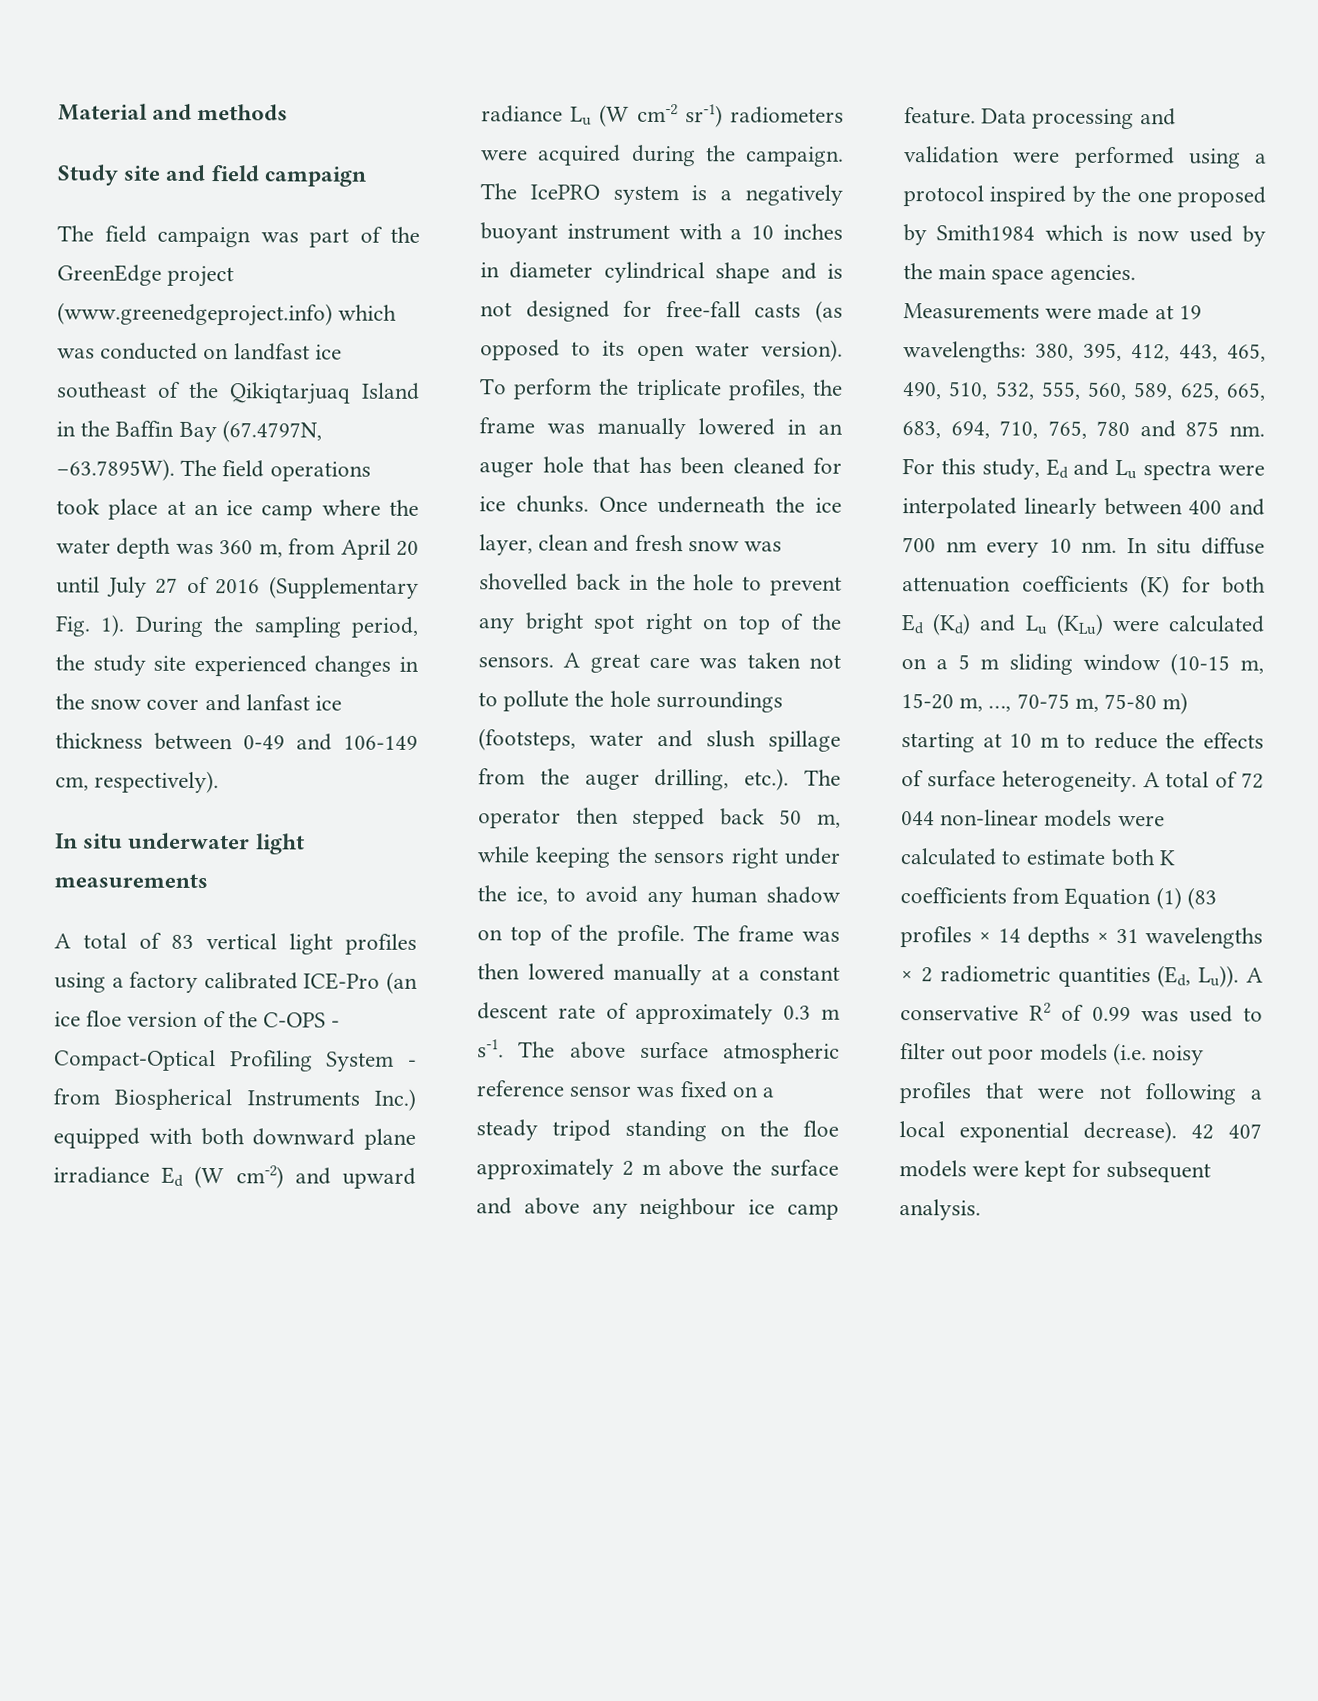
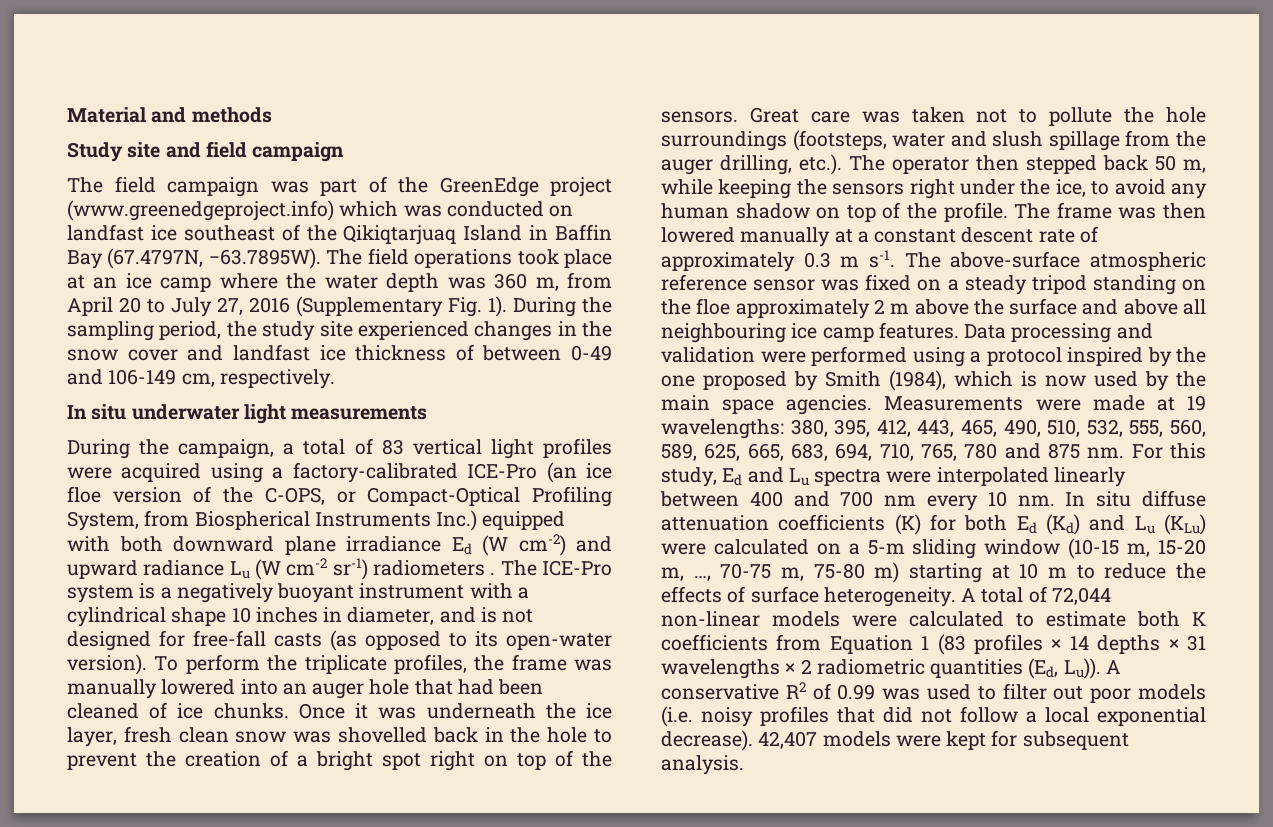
- The field campaign was part of the GreenEdge project (www.greenedgeproject.info) which was conducted on landfast ice southeast of the Qikiqtarjuaq Island in the Baffin Bay (67.4797N, −63.7895W). The field operations took place at an ice camp where the water depth was 360 m, from April 20 until July 27 of 2016 (Supplementary Fig. 1).
+ The field campaign was part of the GreenEdge project (www.greenedgeproject.info) which was conducted on landfast ice southeast of the Qikiqtarjuaq Island in Baffin Bay (67.4797N, −63.7895W). The field operations took place at an ice camp where the water depth was 360 m, from April 20 to July 27, 2016 (Supplementary Fig. 1).
- During the sampling period, the study site experienced changes in the snow cover and lanfast ice thickness between 0-49 and 106-149 cm, respectively).
+ During the sampling period, the study site experienced changes in the snow cover and landfast ice thickness of between 0-49 and 106-149 cm, respectively.
- A total of 83 vertical light profiles using a factory calibrated ICE-Pro (an ice floe version of the C-OPS - Compact-Optical Profiling System - from Biospherical Instruments Inc.) equipped with both downward plane irradiance Ed (W cm-2) and upward radiance Lu (W cm-2 sr-1) radiometers were acquired during the campaign. The IcePRO system is a negatively buoyant instrument with a 10 inches in diameter cylindrical shape and is not designed for free-fall casts (as opposed to its open water version).
+ During the campaign, a total of 83 vertical light profiles were acquired using a factory-calibrated ICE-Pro (an ice floe version of the C-OPS, or Compact-Optical Profiling System, from Biospherical Instruments Inc.) equipped with both downward plane irradiance Ed (W cm-2) and upward radiance Lu (W cm-2 sr-1) radiometers . The ICE-Pro system is a negatively buoyant instrument with a cylindrical shape 10 inches in diameter, and is not designed for free-fall casts (as opposed to its open-water version).
- To perform the triplicate profiles, the frame was manually lowered in an auger hole that has been cleaned for ice chunks.
+ To perform the triplicate profiles, the frame was manually lowered into an auger hole that had been cleaned of ice chunks.
- Once underneath the ice layer, clean and fresh snow was shovelled back in the hole to prevent any bright spot right on top of the sensors.
+ Once it was underneath the ice layer, fresh clean snow was shovelled back in the hole to prevent the creation of a bright spot right on top of the sensors.
- A great care was taken not to pollute the hole surroundings (footsteps, water and slush spillage from the auger drilling, etc.). The operator then stepped back 50 m, while keeping the sensors right under the ice, to avoid any human shadow on top of the profile.
+ Great care was taken not to pollute the hole surroundings (footsteps, water and slush spillage from the auger drilling, etc.). The operator then stepped back 50 m, while keeping the sensors right under the ice, to avoid any human shadow on top of the profile.
- The above surface atmospheric reference sensor was fixed on a steady tripod standing on the floe approximately 2 m above the surface and above any neighbour ice camp feature.
+ The above-surface atmospheric reference sensor was fixed on a steady tripod standing on the floe approximately 2 m above the surface and above all neighbouring ice camp features.
- Data processing and validation were performed using a protocol inspired by the one proposed by Smith1984 which is now used by the main space agencies.
+ Data processing and validation were performed using a protocol inspired by the one proposed by Smith (1984), which is now used by the main space agencies.
- In situ diffuse attenuation coefficients (K) for both Ed (Kd) and Lu (KLu) were calculated on a 5 m sliding window (10-15 m, 15-20 m, …, 70-75 m, 75-80 m) starting at 10 m to reduce the effects of surface heterogeneity.
+ In situ diffuse attenuation coefficients (K) for both Ed (Kd) and Lu (KLu) were calculated on a 5-m sliding window (10-15 m, 15-20 m, …, 70-75 m, 75-80 m) starting at 10 m to reduce the effects of surface heterogeneity.
- A total of 72 044 non-linear models were calculated to estimate both K coefficients from Equation (1) (83 profiles × 14 depths × 31 wavelengths × 2 radiometric quantities (Ed, Lu)).
+ A total of 72,044 non-linear models were calculated to estimate both K coefficients from Equation 1 (83 profiles × 14 depths × 31 wavelengths × 2 radiometric quantities (Ed, Lu)).
- A conservative R2 of 0.99 was used to filter out poor models (i.e. noisy profiles that were not following a local exponential decrease).
+ A conservative R2 of 0.99 was used to filter out poor models (i.e. noisy profiles that did not follow a local exponential decrease).
- 42 407 models were kept for subsequent analysis.
+ 42,407 models were kept for subsequent analysis.

